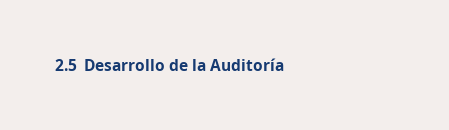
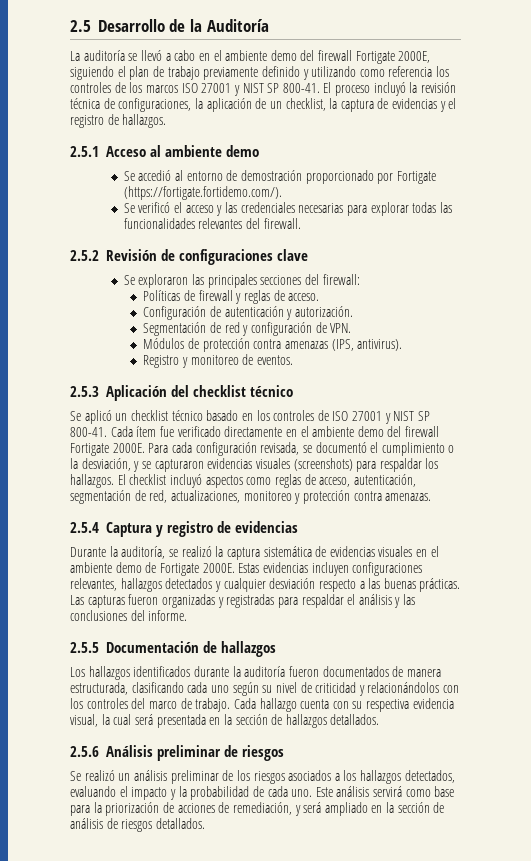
+ La auditoría se llevó a cabo en el ambiente demo del firewall Fortigate 2000E, siguiendo el plan de trabajo previamente definido y utilizando como referencia los controles de los marcos ISO 27001 y NIST SP 800-41. El proceso incluyó la revisión técnica de configuraciones, la aplicación de un checklist, la captura de evidencias y el registro de hallazgos.
+ 2.5.1 Acceso al ambiente demo
+ Se accedió al entorno de demostración proporcionado por Fortigate (https://fortigate.fortidemo.com/).
+ Se verificó el acceso y las credenciales necesarias para explorar todas las funcionalidades relevantes del firewall.
+ 2.5.2 Revisión de configuraciones clave
+ Se exploraron las principales secciones del firewall:
+ Políticas de firewall y reglas de acceso.
+ Configuración de autenticación y autorización.
+ Segmentación de red y configuración de VPN.
+ Módulos de protección contra amenazas (IPS, antivirus).
+ Registro y monitoreo de eventos.
+ 2.5.3 Aplicación del checklist técnico
+ Se aplicó un checklist técnico basado en los controles de ISO 27001 y NIST SP 800-41. Cada ítem fue verificado directamente en el ambiente demo del firewall Fortigate 2000E. Para cada configuración revisada, se documentó el cumplimiento o la desviación, y se capturaron evidencias visuales (screenshots) para respaldar los hallazgos. El checklist incluyó aspectos como reglas de acceso, autenticación, segmentación de red, actualizaciones, monitoreo y protección contra amenazas.
+ 2.5.4 Captura y registro de evidencias
+ Durante la auditoría, se realizó la captura sistemática de evidencias visuales en el ambiente demo de Fortigate 2000E. Estas evidencias incluyen configuraciones relevantes, hallazgos detectados y cualquier desviación respecto a las buenas prácticas. Las capturas fueron organizadas y registradas para respaldar el análisis y las conclusiones del informe.
+ 2.5.5 Documentación de hallazgos
+ Los hallazgos identificados durante la auditoría fueron documentados de manera estructurada, clasificando cada uno según su nivel de criticidad y relacionándolos con los controles del marco de trabajo. Cada hallazgo cuenta con su respectiva evidencia visual, la cual será presentada en la sección de hallazgos detallados.
+ 2.5.6 Análisis preliminar de riesgos
+ Se realizó un análisis preliminar de los riesgos asociados a los hallazgos detectados, evaluando el impacto y la probabilidad de cada uno. Este análisis servirá como base para la priorización de acciones de remediación, y será ampliado en la sección de análisis de riesgos detallados.

